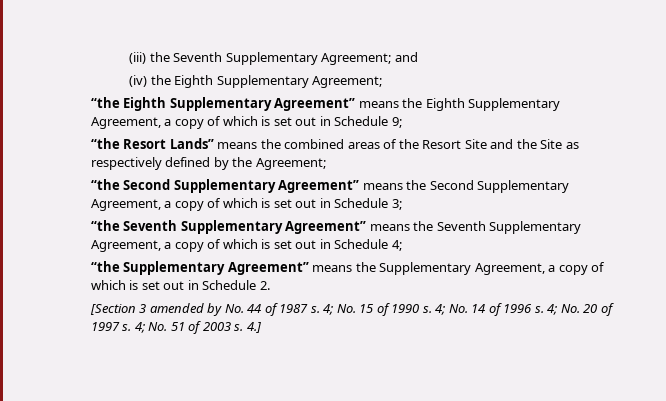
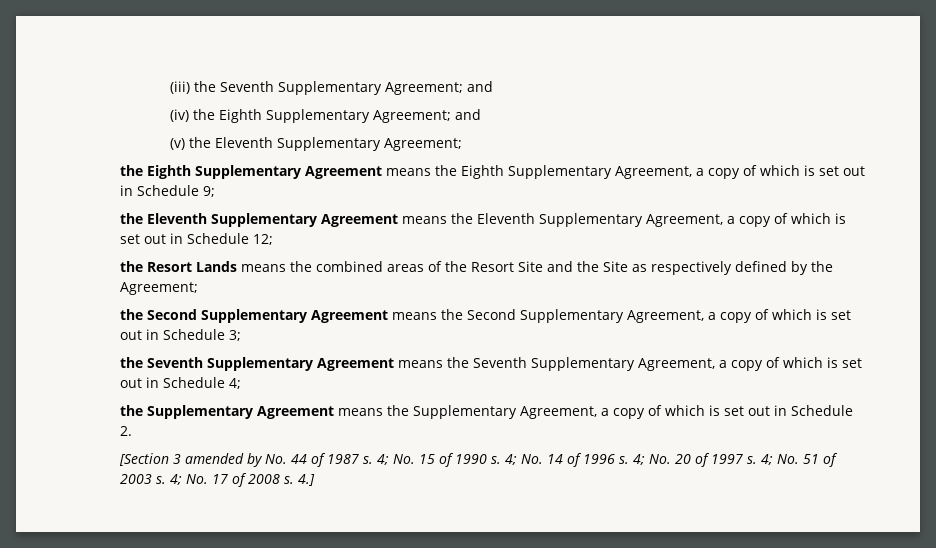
- (iv) the Eighth Supplementary Agreement;
- “the Eighth Supplementary Agreement” means the Eighth Supplementary Agreement, a copy of which is set out in Schedule 9;
+ (iv) the Eighth Supplementary Agreement; and
+ (v) the Eleventh Supplementary Agreement;
+ the Eighth Supplementary Agreement means the Eighth Supplementary Agreement, a copy of which is set out in Schedule 9;
- “the Resort Lands” means the combined areas of the Resort Site and the Site as respectively defined by the Agreement;
+ the Eleventh Supplementary Agreement means the Eleventh Supplementary Agreement, a copy of which is set out in Schedule 12;
+ the Resort Lands means the combined areas of the Resort Site and the Site as respectively defined by the Agreement;
- “the Second Supplementary Agreement” means the Second Supplementary Agreement, a copy of which is set out in Schedule 3;
+ the Second Supplementary Agreement means the Second Supplementary Agreement, a copy of which is set out in Schedule 3;
- “the Seventh Supplementary Agreement” means the Seventh Supplementary Agreement, a copy of which is set out in Schedule 4;
+ the Seventh Supplementary Agreement means the Seventh Supplementary Agreement, a copy of which is set out in Schedule 4;
- “the Supplementary Agreement” means the Supplementary Agreement, a copy of which is set out in Schedule 2.
+ the Supplementary Agreement means the Supplementary Agreement, a copy of which is set out in Schedule 2.
+ 4; No. 17 of 2008 s.

